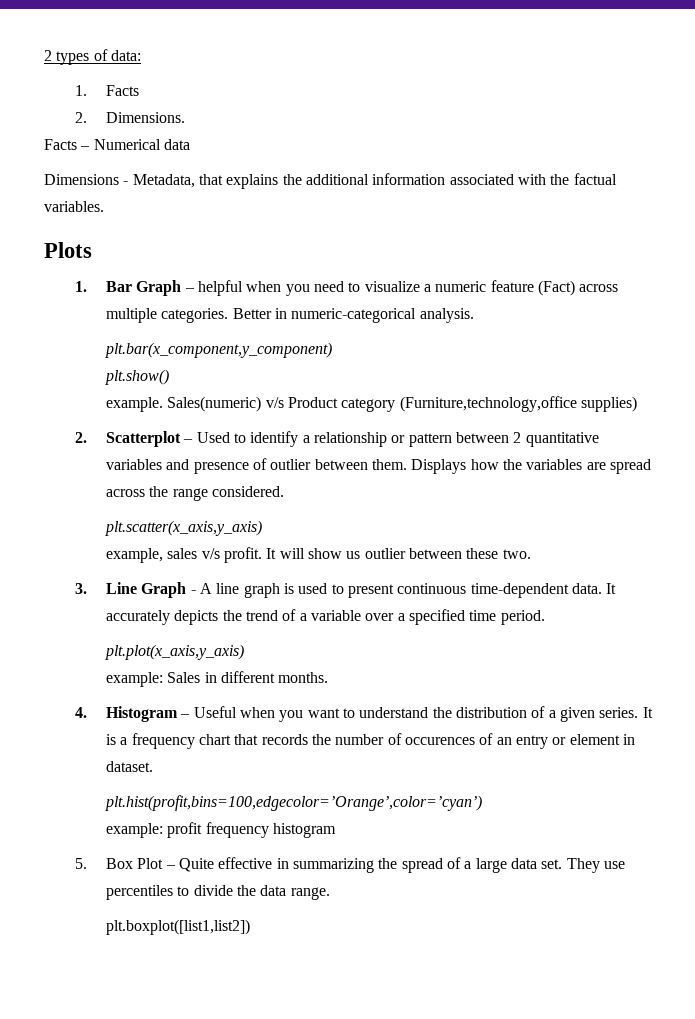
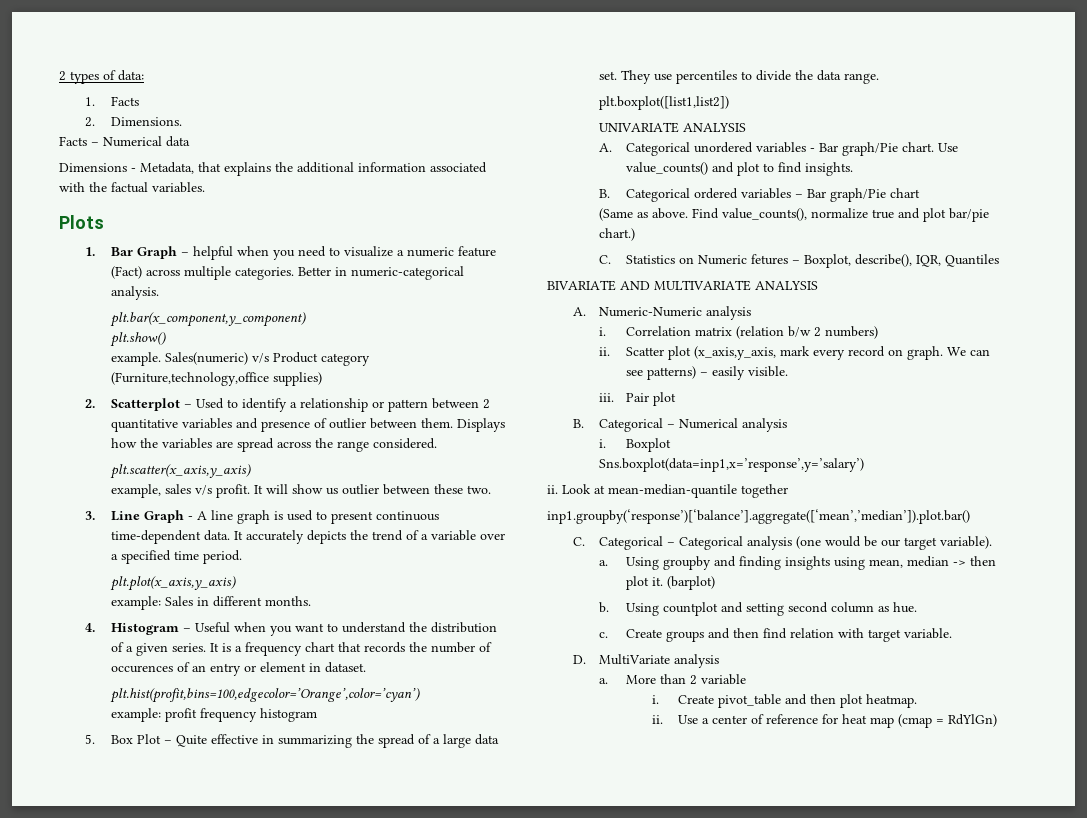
+ UNIVARIATE ANALYSIS
+ A. Categorical unordered variables - Bar graph/Pie chart. Use value_counts() and plot to find insights.
+ B. Categorical ordered variables – Bar graph/Pie chart
+ (Same as above. Find value_counts(), normalize true and plot bar/pie chart.)
+ C. Statistics on Numeric fetures – Boxplot, describe(), IQR, Quantiles
+ BIVARIATE AND MULTIVARIATE ANALYSIS
+ A. Numeric-Numeric analysis
+ i. Correlation matrix (relation b/w 2 numbers)
+ ii. Scatter plot (x_axis,y_axis, mark every record on graph. We can see patterns) – easily visible.
+ iii. Pair plot
+ B. Categorical – Numerical analysis
+ i. Boxplot
+ Sns.boxplot(data=inp1,x=’response’,y=’salary’)
+ ii. Look at mean-median-quantile together
+ inp1.groupby(‘response’)[‘balance’].aggregate([‘mean’,’median’]).plot.bar()
+ C. Categorical – Categorical analysis (one would be our target variable).
+ a. Using groupby and finding insights using mean, median -> then plot it. (barplot)
+ b. Using countplot and setting second column as hue.
+ c. Create groups and then find relation with target variable.
+ D. MultiVariate analysis
+ a. More than 2 variable
+ i. Create pivot_table and then plot heatmap.
+ ii. Use a center of reference for heat map (cmap = RdYlGn)

